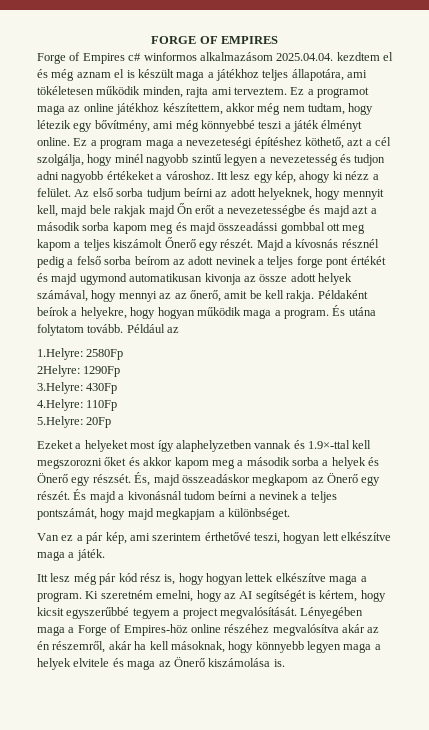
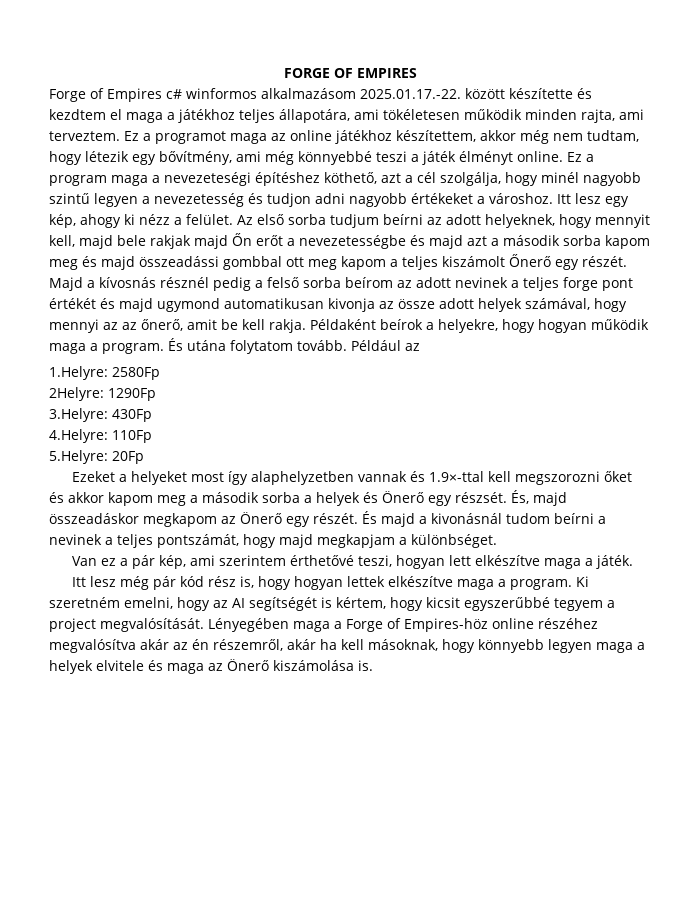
- Forge of Empires c# winformos alkalmazásom 2025.04.04. kezdtem el és még aznam el is készült maga a játékhoz teljes állapotára, ami tökéletesen működik minden, rajta ami terveztem.
+ Forge of Empires c# winformos alkalmazásom 2025.01.17.-22. között készítette és kezdtem el maga a játékhoz teljes állapotára, ami tökéletesen működik minden rajta, ami terveztem.

